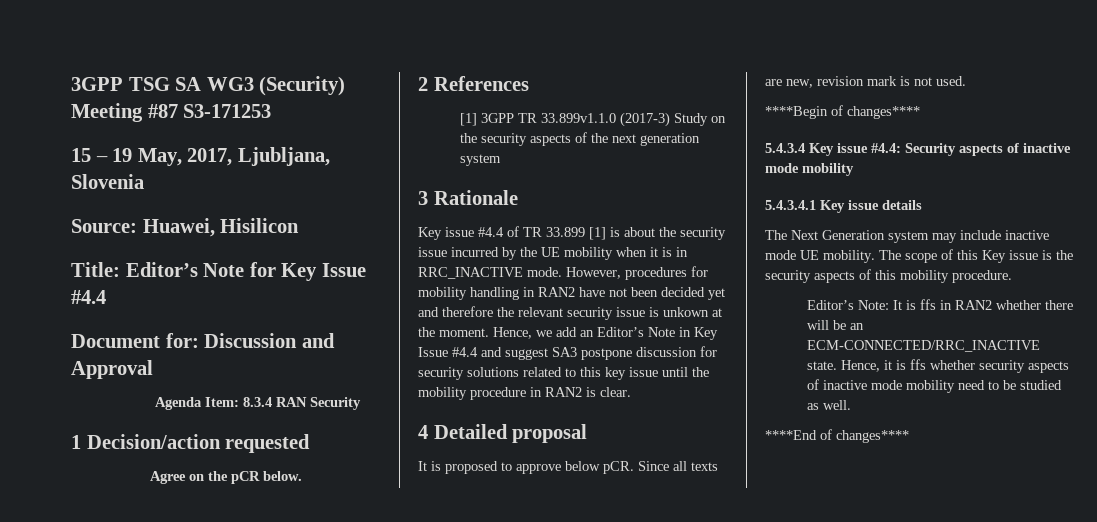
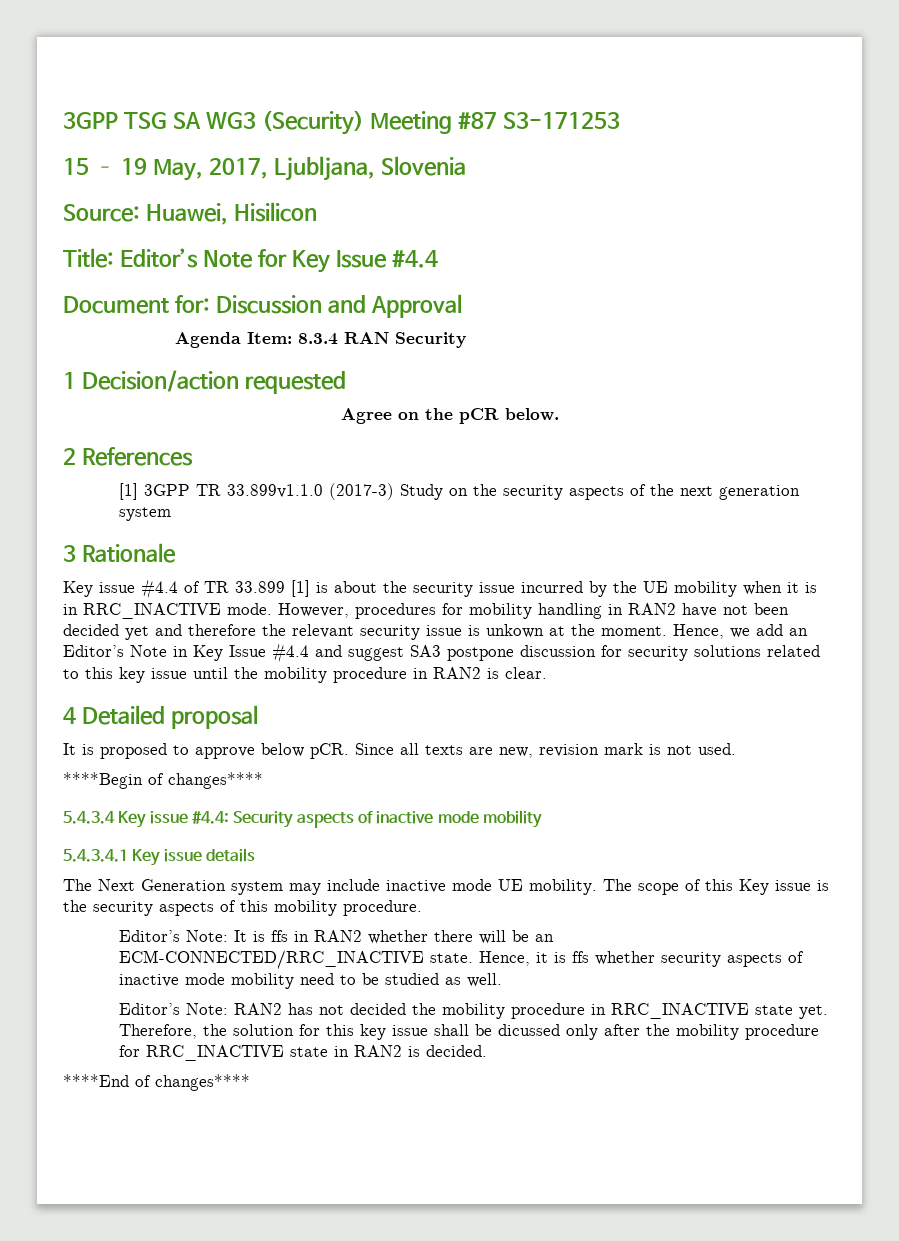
+ Editor’s Note: RAN2 has not decided the mobility procedure in RRC_INACTIVE state yet. Therefore, the solution for this key issue shall be dicussed only after the mobility procedure for RRC_INACTIVE state in RAN2 is decided.

